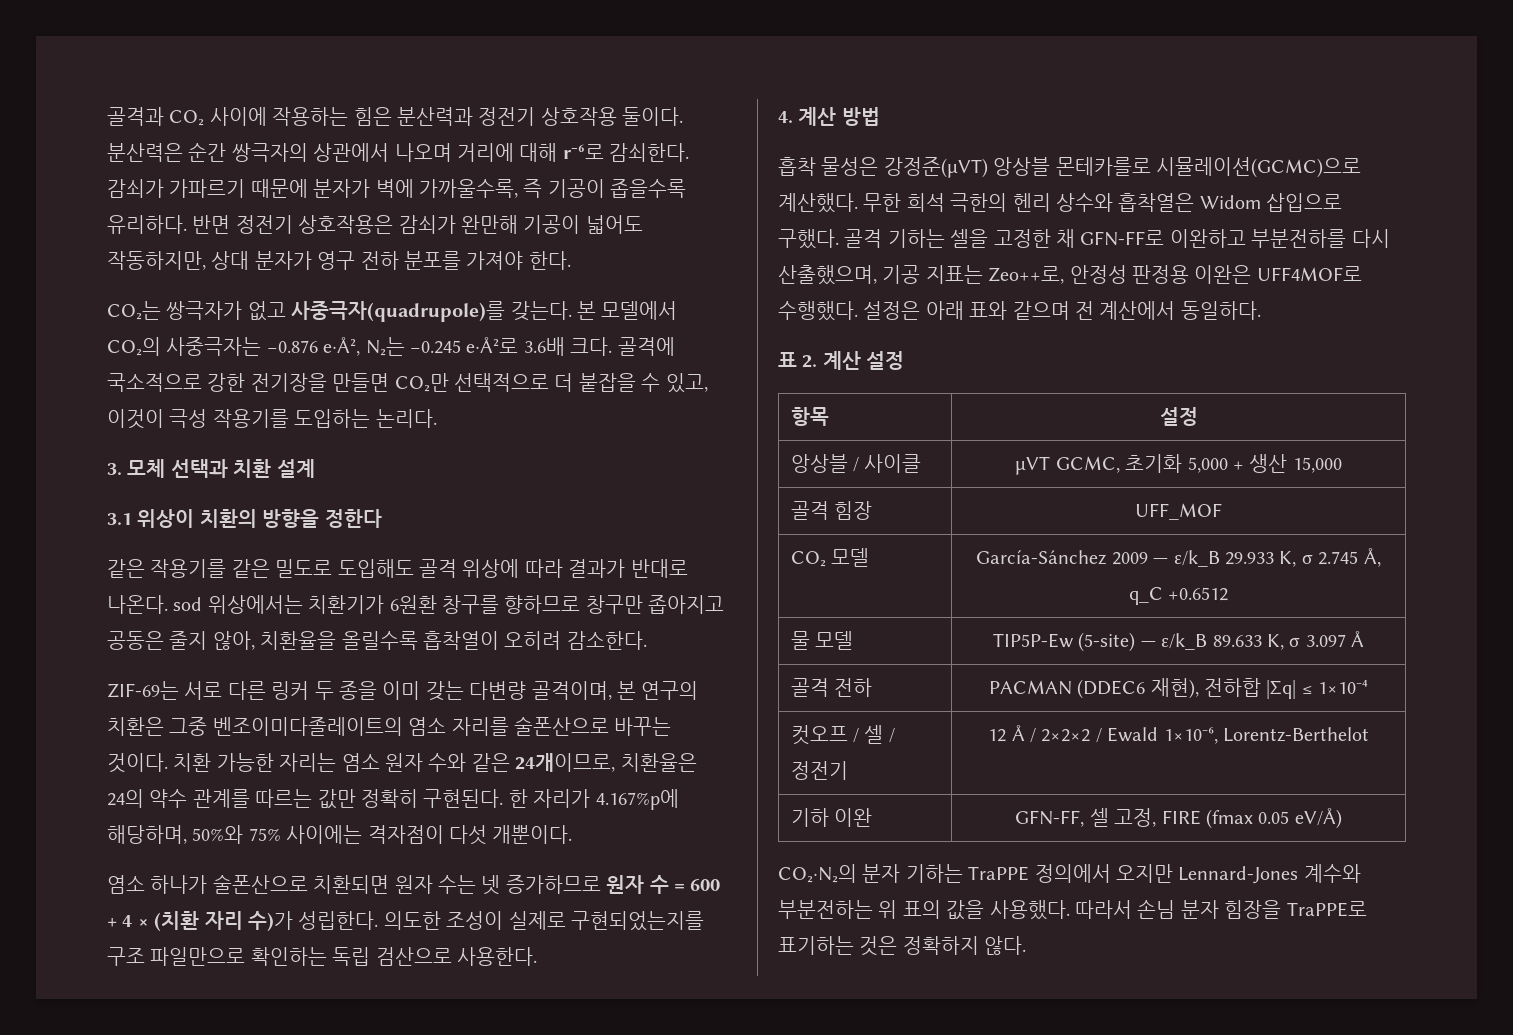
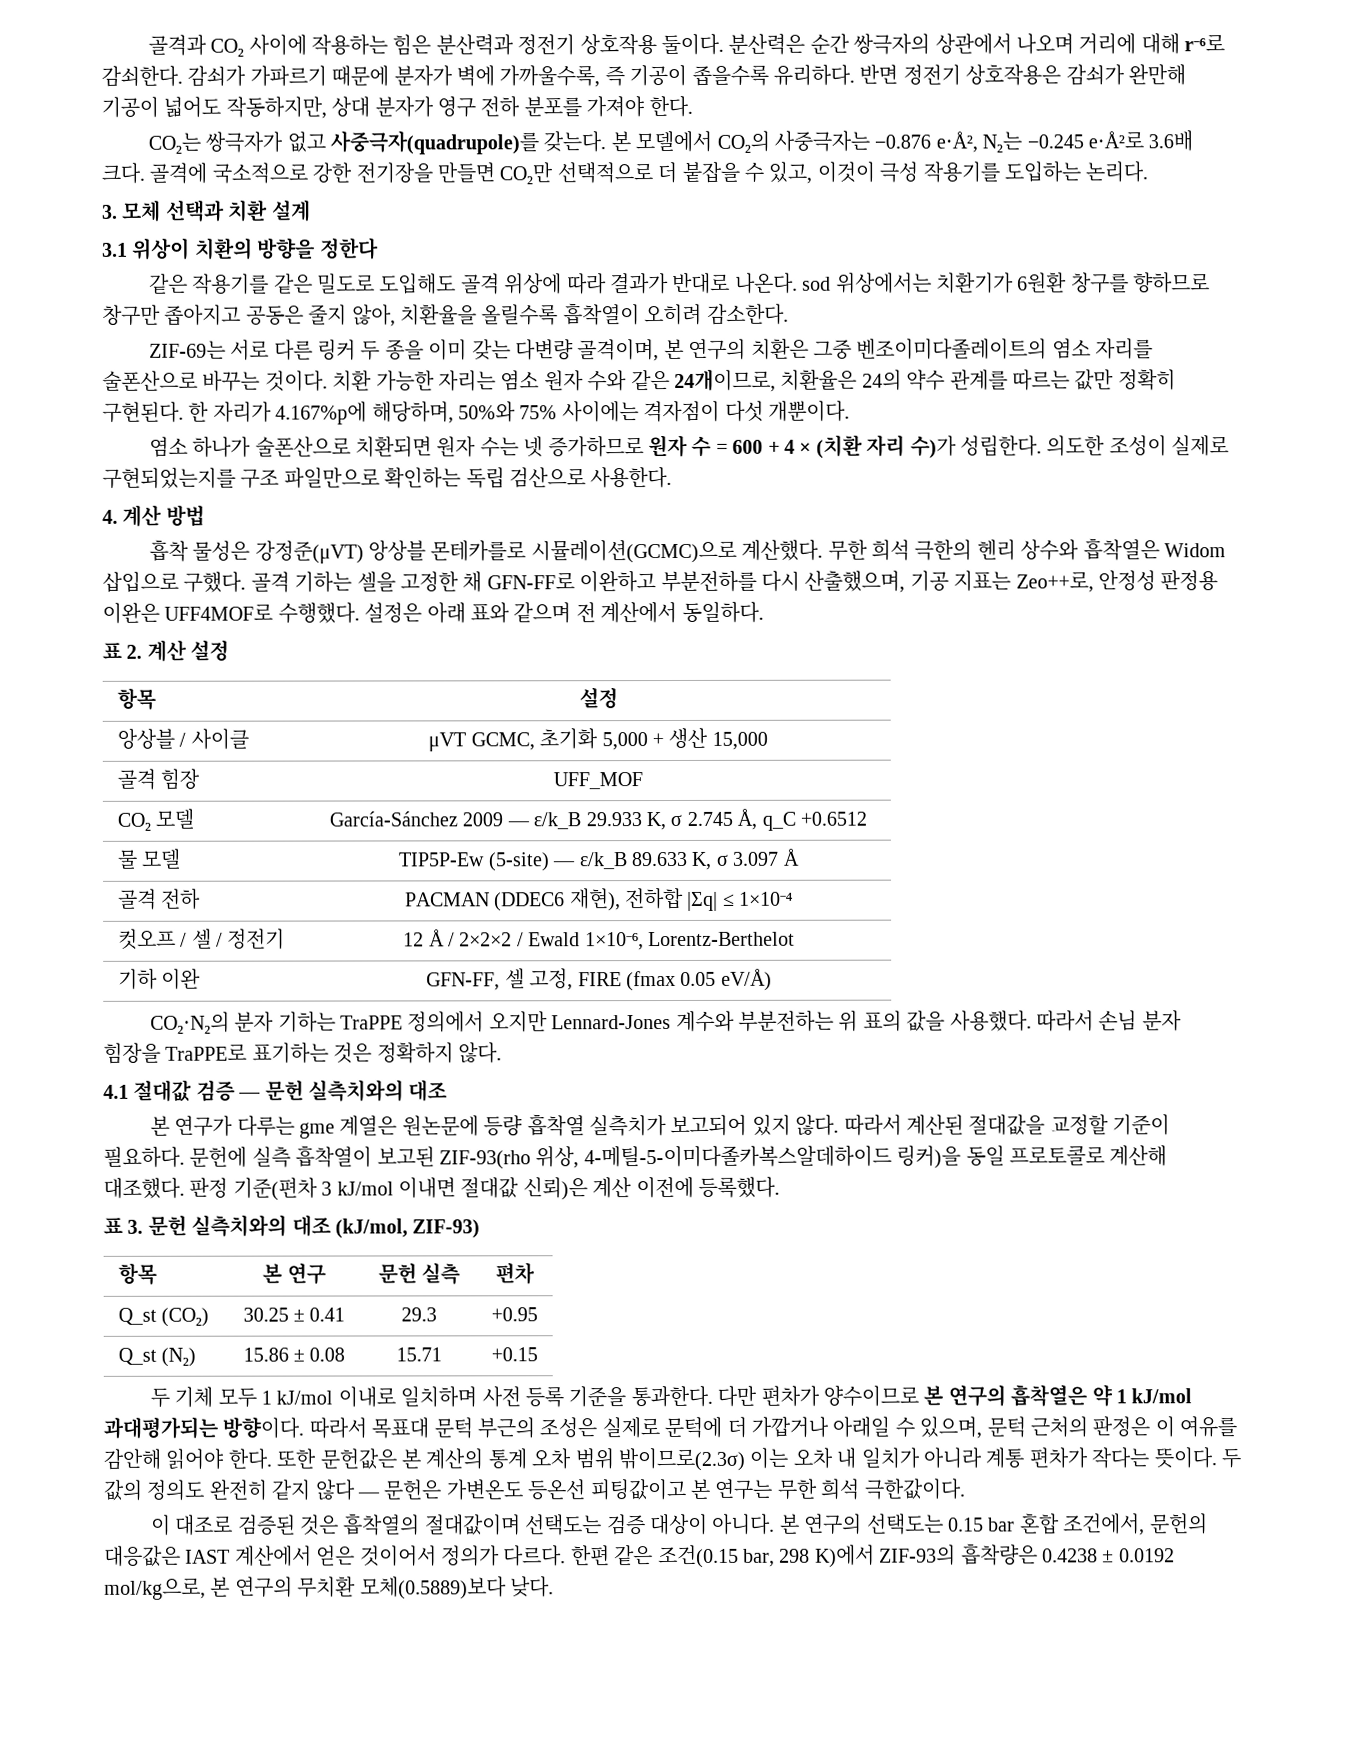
+ 4.1 절대값 검증 — 문헌 실측치와의 대조
+ 본 연구가 다루는 gme 계열은 원논문에 등량 흡착열 실측치가 보고되어 있지 않다. 따라서 계산된 절대값을 교정할 기준이 필요하다. 문헌에 실측 흡착열이 보고된 ZIF-93(rho 위상, 4-메틸-5-이미다졸카복스알데하이드 링커)을 동일 프로토콜로 계산해 대조했다. 판정 기준(편차 3 kJ/mol 이내면 절대값 신뢰)은 계산 이전에 등록했다.
+ 표 3. 문헌 실측치와의 대조 (kJ/mol, ZIF-93)
+ 항목 | 본 연구 | 문헌 실측 | 편차
+ Q_st (CO₂) | 30.25 ± 0.41 | 29.3 | +0.95
+ Q_st (N₂) | 15.86 ± 0.08 | 15.71 | +0.15
+ 두 기체 모두 1 kJ/mol 이내로 일치하며 사전 등록 기준을 통과한다. 다만 편차가 양수이므로 본 연구의 흡착열은 약 1 kJ/mol 과대평가되는 방향이다. 따라서 목표대 문턱 부근의 조성은 실제로 문턱에 더 가깝거나 아래일 수 있으며, 문턱 근처의 판정은 이 여유를 감안해 읽어야 한다. 또한 문헌값은 본 계산의 통계 오차 범위 밖이므로(2.3σ) 이는 오차 내 일치가 아니라 계통 편차가 작다는 뜻이다. 두 값의 정의도 완전히 같지 않다 — 문헌은 가변온도 등온선 피팅값이고 본 연구는 무한 희석 극한값이다.
+ 이 대조로 검증된 것은 흡착열의 절대값이며 선택도는 검증 대상이 아니다. 본 연구의 선택도는 0.15 bar 혼합 조건에서, 문헌의 대응값은 IAST 계산에서 얻은 것이어서 정의가 다르다. 한편 같은 조건(0.15 bar, 298 K)에서 ZIF-93의 흡착량은 0.4238 ± 0.0192 mol/kg으로, 본 연구의 무치환 모체(0.5889)보다 낮다.

